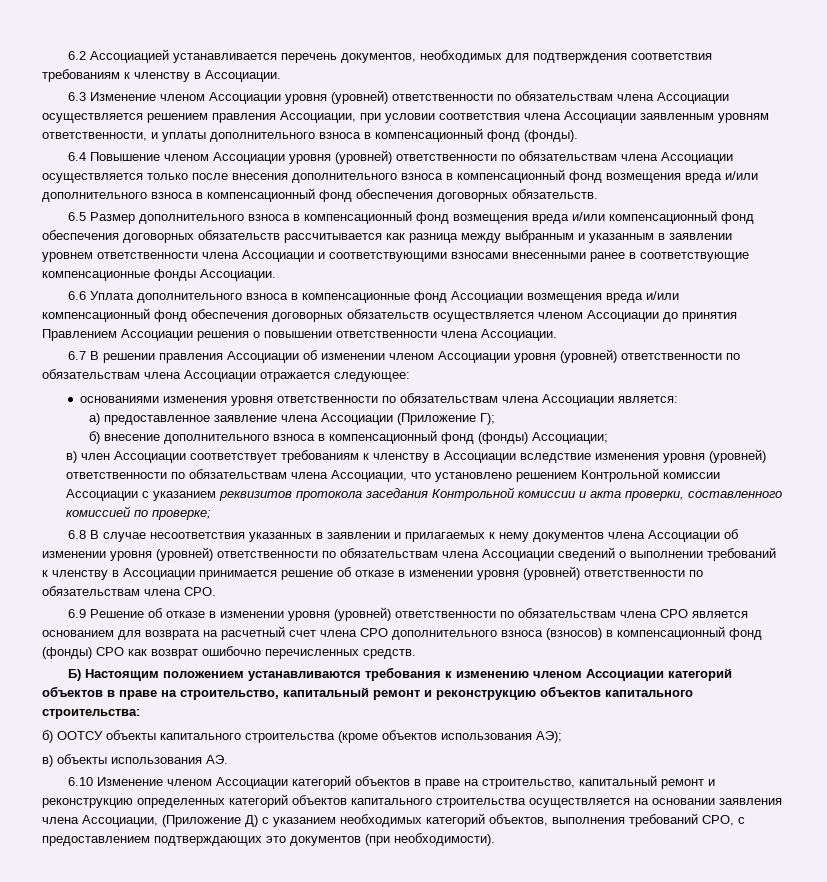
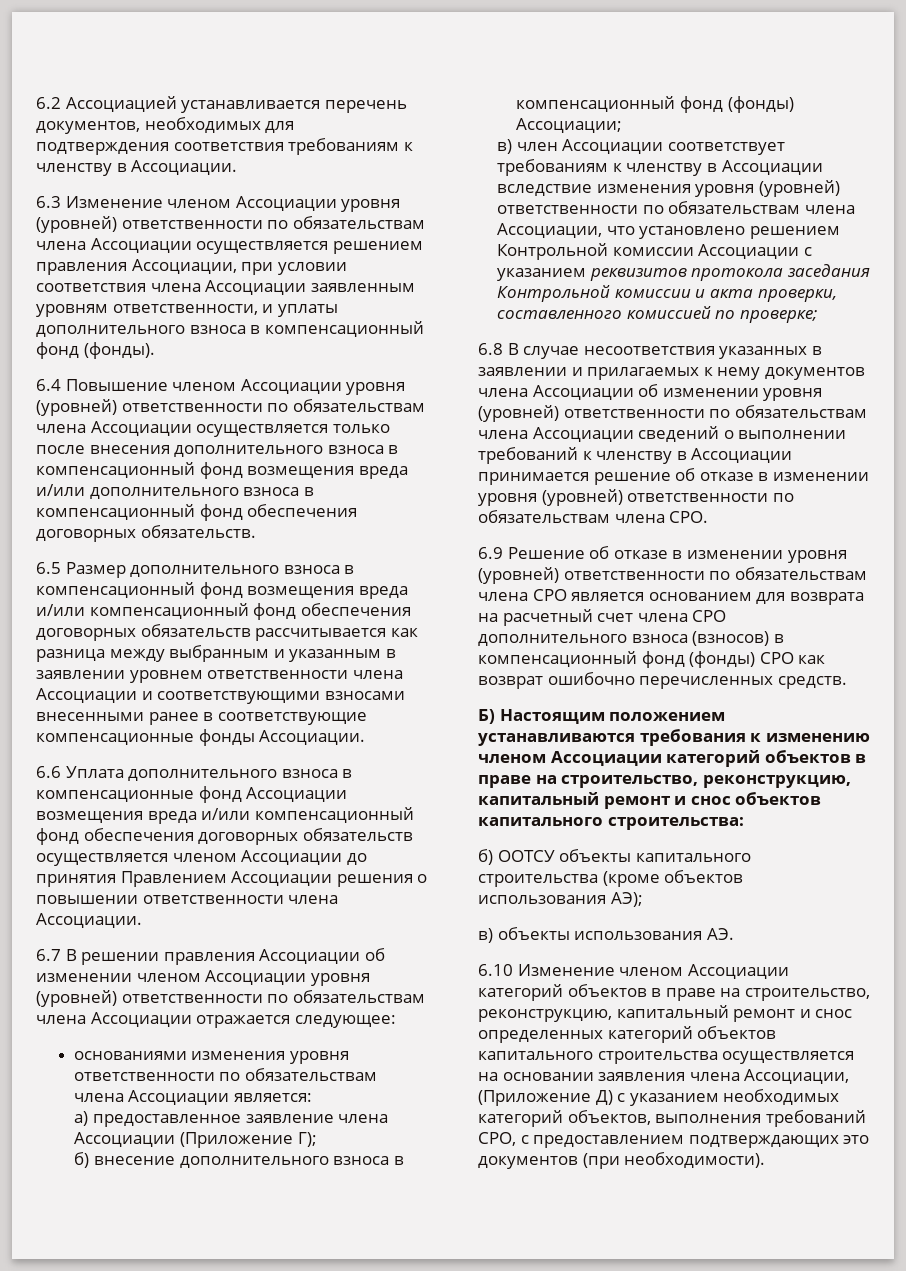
- Б) Настоящим положением устанавливаются требования к изменению членом Ассоциации категорий объектов в праве на строительство, капитальный ремонт и реконструкцию объектов капитального строительства:
+ Б) Настоящим положением устанавливаются требования к изменению членом Ассоциации категорий объектов в праве на строительство, реконструкцию, капитальный ремонт и снос объектов капитального строительства:
- 6.10 Изменение членом Ассоциации категорий объектов в праве на строительство, капитальный ремонт и реконструкцию определенных категорий объектов капитального строительства осуществляется на основании заявления члена Ассоциации, (Приложение Д) с указанием необходимых категорий объектов, выполнения требований СРО, с предоставлением подтверждающих это документов (при необходимости).
+ 6.10 Изменение членом Ассоциации категорий объектов в праве на строительство, реконструкцию, капитальный ремонт и снос определенных категорий объектов капитального строительства осуществляется на основании заявления члена Ассоциации, (Приложение Д) с указанием необходимых категорий объектов, выполнения требований СРО, с предоставлением подтверждающих это документов (при необходимости).

